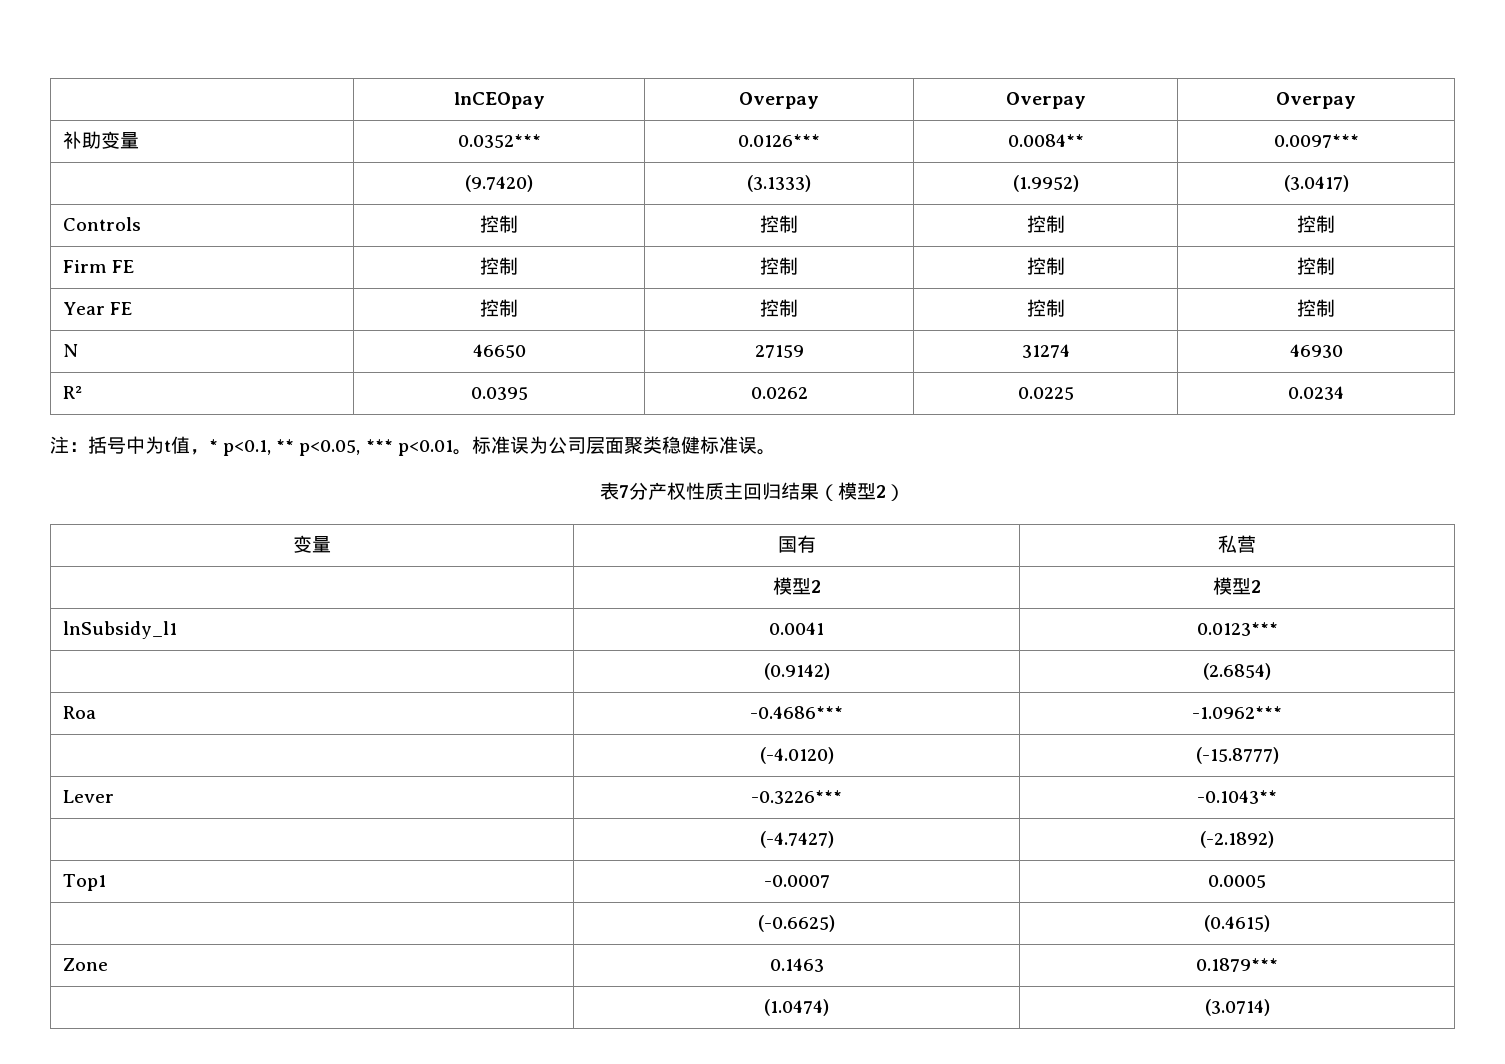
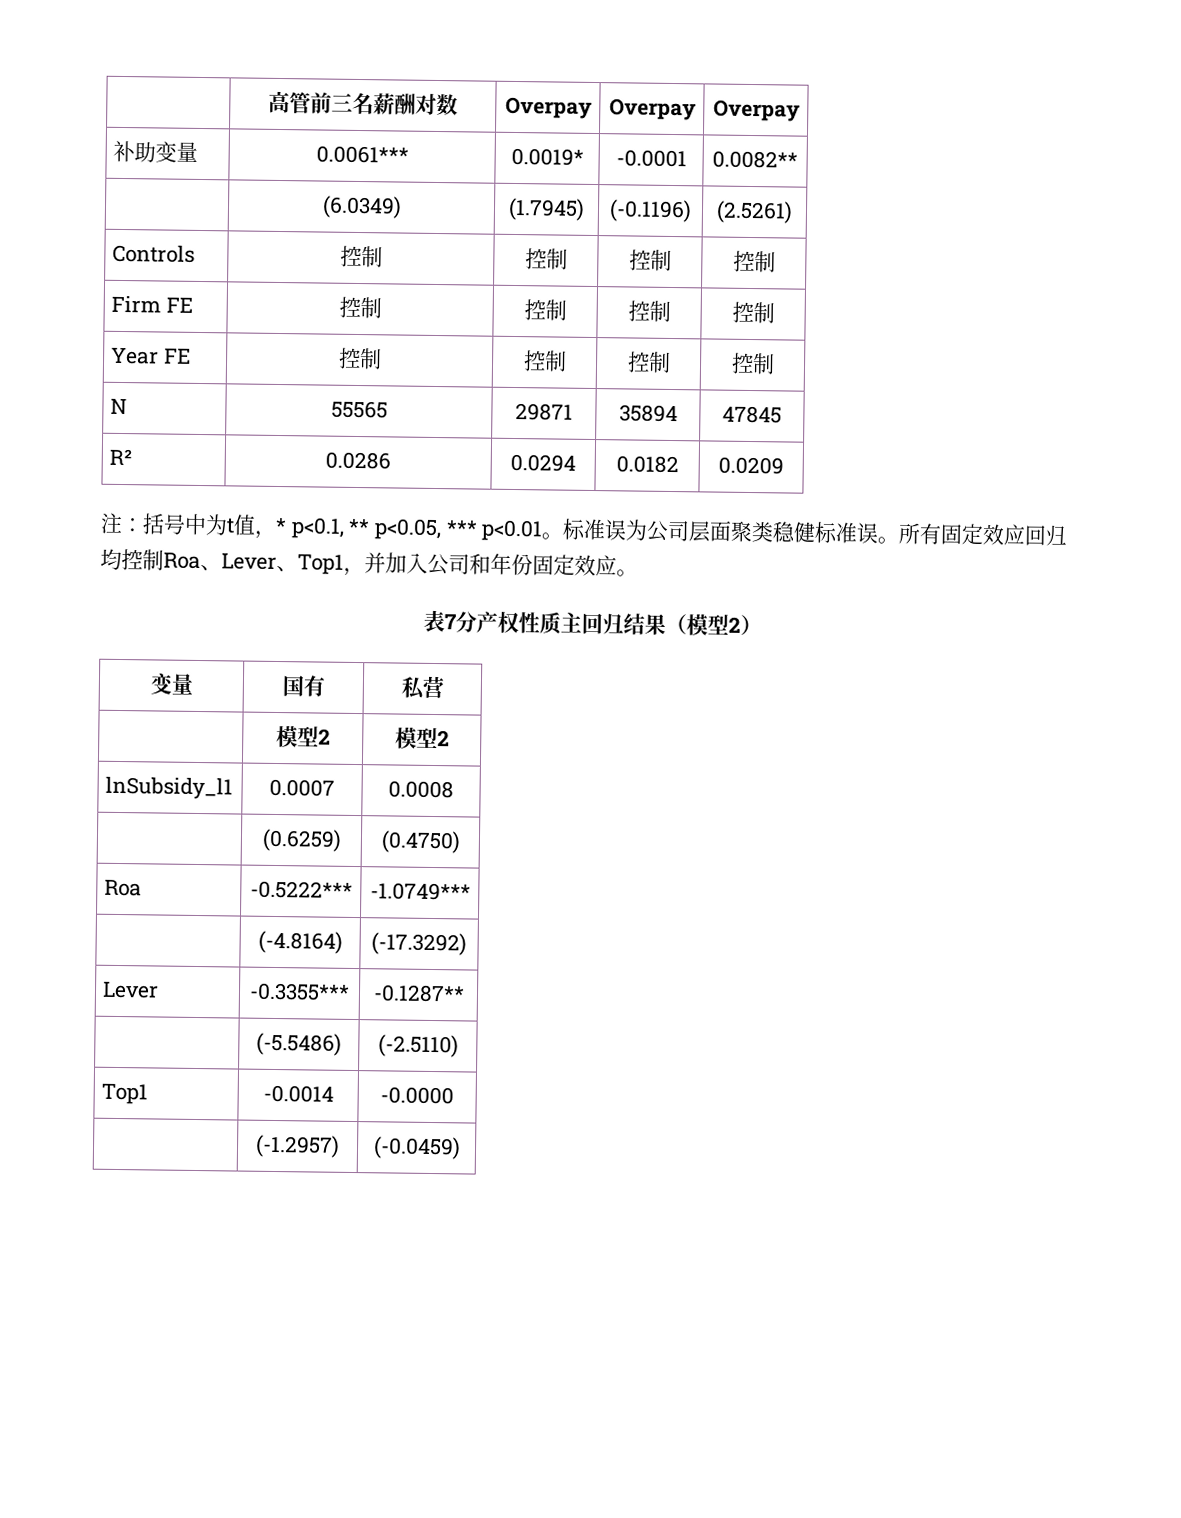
- | lnCEOpay | Overpay | Overpay | Overpay
+ | 高管前三名薪酬对数 | Overpay | Overpay | Overpay
- 补助变量 | 0.0352*** | 0.0126*** | 0.0084** | 0.0097***
- | (9.7420) | (3.1333) | (1.9952) | (3.0417)
+ 补助变量 | 0.0061*** | 0.0019* | -0.0001 | 0.0082**
+ | (6.0349) | (1.7945) | (-0.1196) | (2.5261)
- N | 46650 | 27159 | 31274 | 46930
- R² | 0.0395 | 0.0262 | 0.0225 | 0.0234
+ N | 55565 | 29871 | 35894 | 47845
+ R² | 0.0286 | 0.0294 | 0.0182 | 0.0209
+ 所有固定效应回归均控制Roa、Lever、Top1，并加入公司和年份固定效应。
- lnSubsidy_l1 | 0.0041 | 0.0123***
- | (0.9142) | (2.6854)
- Roa | -0.4686*** | -1.0962***
- | (-4.0120) | (-15.8777)
- Lever | -0.3226*** | -0.1043**
- | (-4.7427) | (-2.1892)
- Top1 | -0.0007 | 0.0005
- | (-0.6625) | (0.4615)
- Zone | 0.1463 | 0.1879***
- | (1.0474) | (3.0714)
+ lnSubsidy_l1 | 0.0007 | 0.0008
+ | (0.6259) | (0.4750)
+ Roa | -0.5222*** | -1.0749***
+ | (-4.8164) | (-17.3292)
+ Lever | -0.3355*** | -0.1287**
+ | (-5.5486) | (-2.5110)
+ Top1 | -0.0014 | -0.0000
+ | (-1.2957) | (-0.0459)

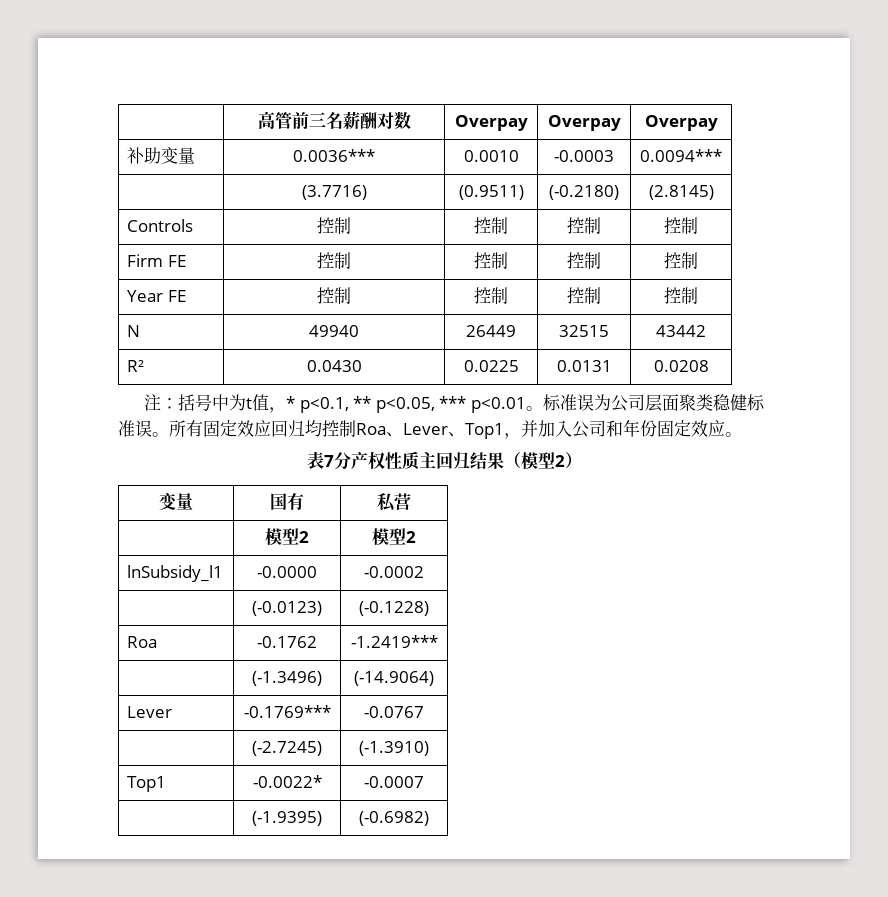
- 补助变量 | 0.0061*** | 0.0019* | -0.0001 | 0.0082**
- | (6.0349) | (1.7945) | (-0.1196) | (2.5261)
+ 补助变量 | 0.0036*** | 0.0010 | -0.0003 | 0.0094***
+ | (3.7716) | (0.9511) | (-0.2180) | (2.8145)
- N | 55565 | 29871 | 35894 | 47845
- R² | 0.0286 | 0.0294 | 0.0182 | 0.0209
+ N | 49940 | 26449 | 32515 | 43442
+ R² | 0.0430 | 0.0225 | 0.0131 | 0.0208
- lnSubsidy_l1 | 0.0007 | 0.0008
- | (0.6259) | (0.4750)
- Roa | -0.5222*** | -1.0749***
- | (-4.8164) | (-17.3292)
- Lever | -0.3355*** | -0.1287**
- | (-5.5486) | (-2.5110)
- Top1 | -0.0014 | -0.0000
- | (-1.2957) | (-0.0459)
+ lnSubsidy_l1 | -0.0000 | -0.0002
+ | (-0.0123) | (-0.1228)
+ Roa | -0.1762 | -1.2419***
+ | (-1.3496) | (-14.9064)
+ Lever | -0.1769*** | -0.0767
+ | (-2.7245) | (-1.3910)
+ Top1 | -0.0022* | -0.0007
+ | (-1.9395) | (-0.6982)

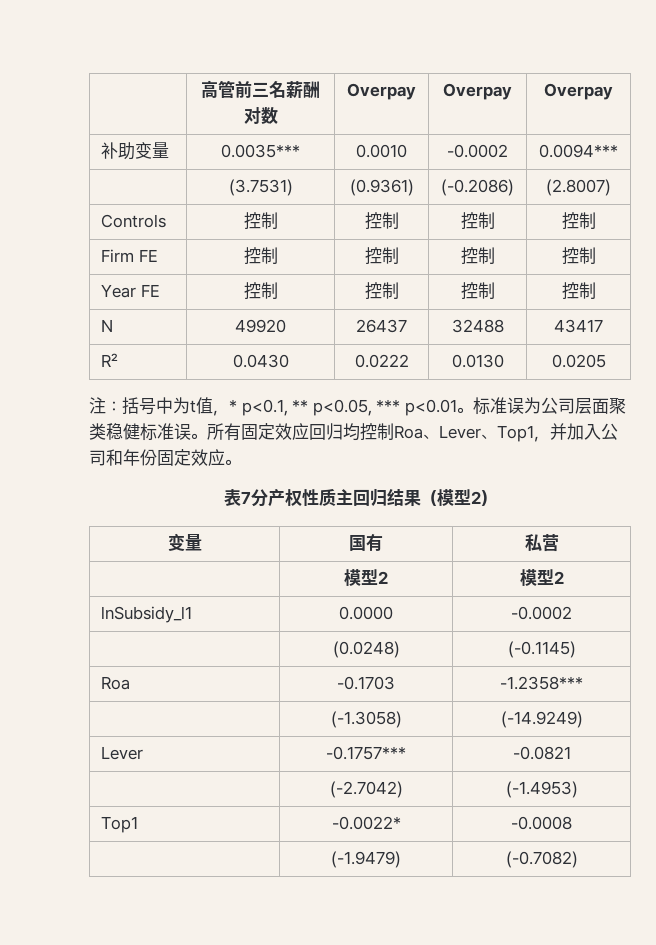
- 补助变量 | 0.0036*** | 0.0010 | -0.0003 | 0.0094***
+ 补助变量 | 0.0035*** | 0.0010 | -0.0002 | 0.0094***
- | (3.7716) | (0.9511) | (-0.2180) | (2.8145)
+ | (3.7531) | (0.9361) | (-0.2086) | (2.8007)
- N | 49940 | 26449 | 32515 | 43442
+ N | 49920 | 26437 | 32488 | 43417
- R² | 0.0430 | 0.0225 | 0.0131 | 0.0208
+ R² | 0.0430 | 0.0222 | 0.0130 | 0.0205
- lnSubsidy_l1 | -0.0000 | -0.0002
+ lnSubsidy_l1 | 0.0000 | -0.0002
- | (-0.0123) | (-0.1228)
+ | (0.0248) | (-0.1145)
- Roa | -0.1762 | -1.2419***
- | (-1.3496) | (-14.9064)
- Lever | -0.1769*** | -0.0767
- | (-2.7245) | (-1.3910)
+ Roa | -0.1703 | -1.2358***
+ | (-1.3058) | (-14.9249)
+ Lever | -0.1757*** | -0.0821
+ | (-2.7042) | (-1.4953)
- Top1 | -0.0022* | -0.0007
- | (-1.9395) | (-0.6982)
+ Top1 | -0.0022* | -0.0008
+ | (-1.9479) | (-0.7082)

